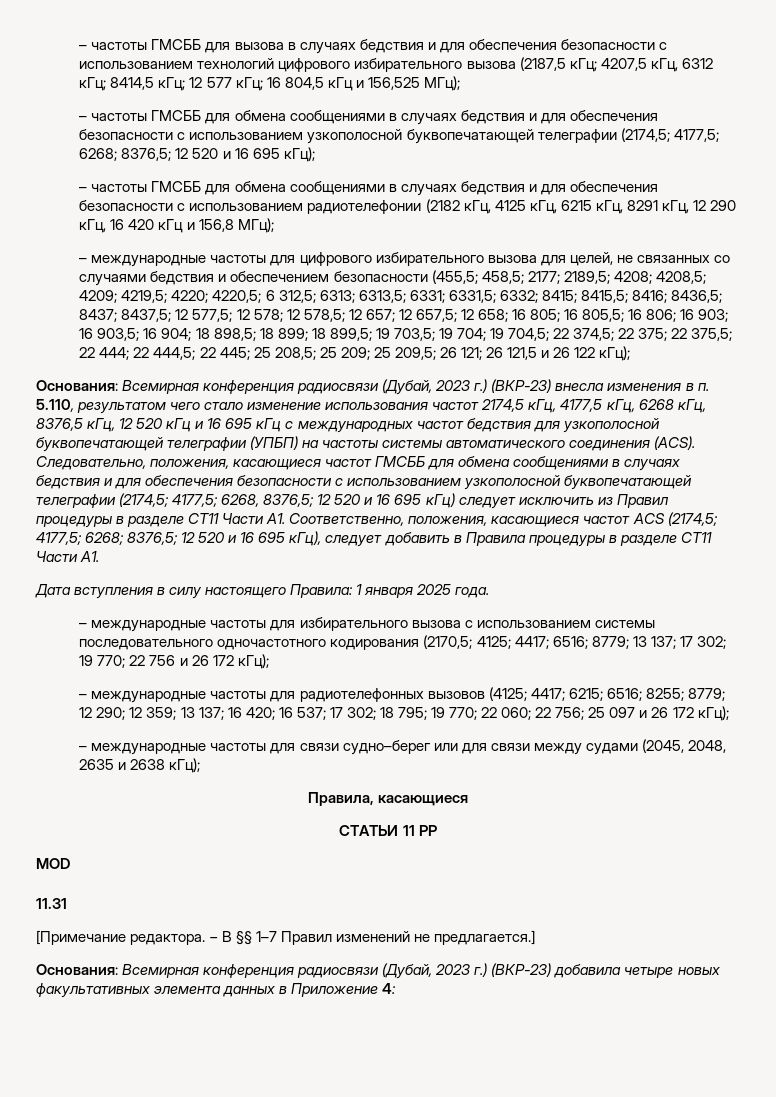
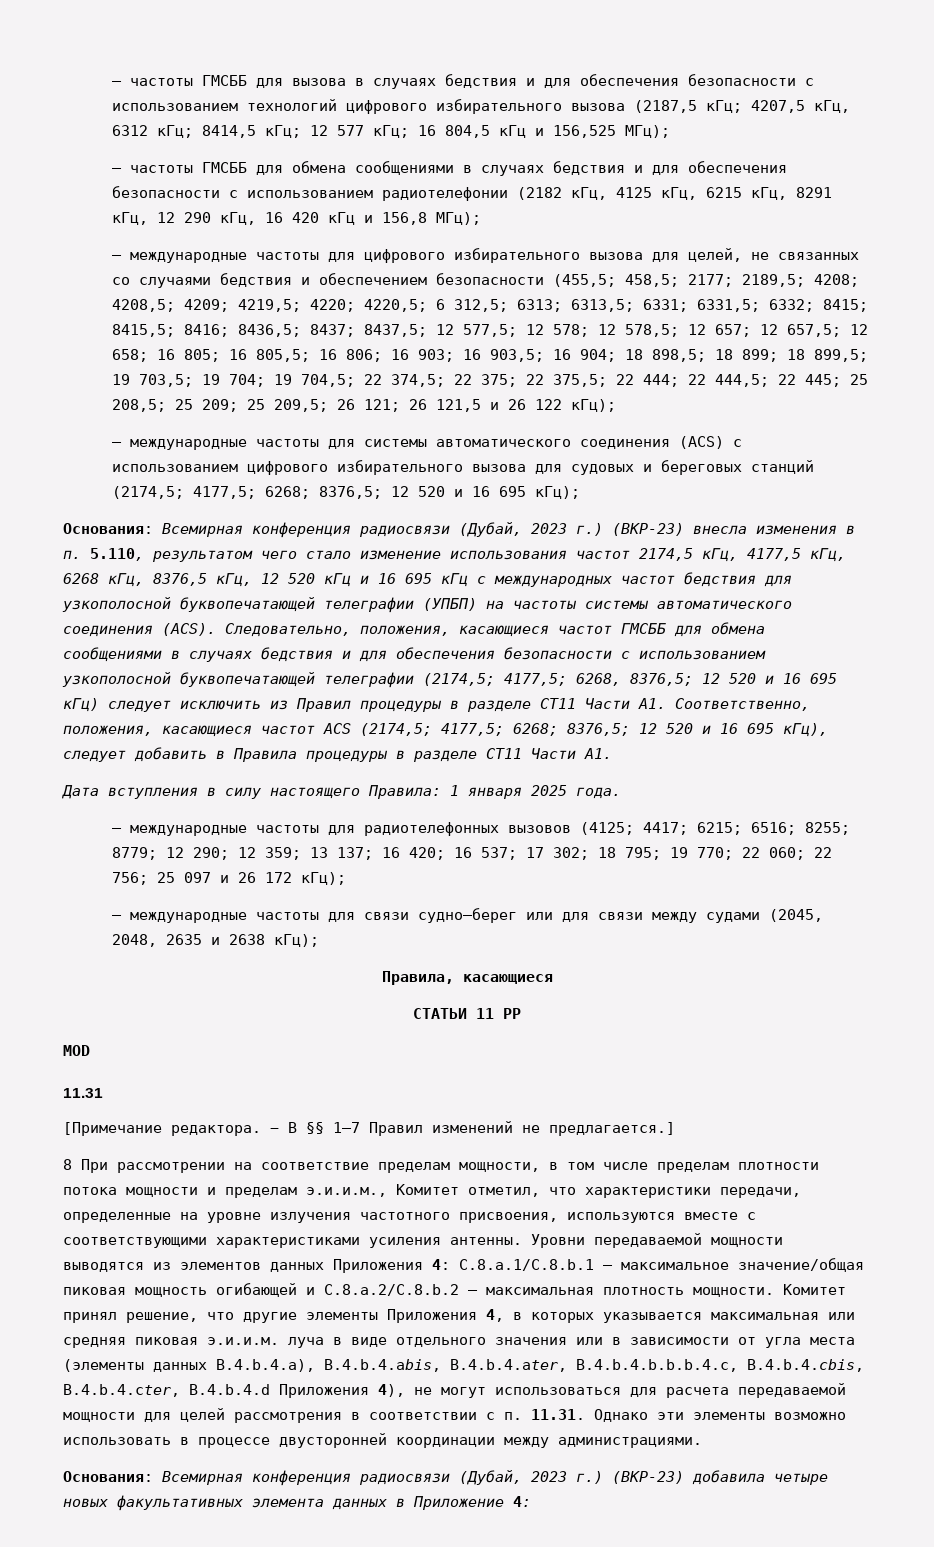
- – частоты ГМСББ для обмена сообщениями в случаях бедствия и для обеспечения безопасности с использованием узкополосной буквопечатающей телеграфии (2174,5; 4177,5; 6268; 8376,5; 12 520 и 16 695 кГц);
+ – международные частоты для системы автоматического соединения (ACS) с использованием цифрового избирательного вызова для судовых и береговых станций (2174,5; 4177,5; 6268; 8376,5; 12 520 и 16 695 кГц);
- – международные частоты для избирательного вызова с использованием системы последовательного одночастотного кодирования (2170,5; 4125; 4417; 6516; 8779; 13 137; 17 302; 19 770; 22 756 и 26 172 кГц);
+ 8 При рассмотрении на соответствие пределам мощности, в том числе пределам плотности потока мощности и пределам э.и.и.м., Комитет отметил, что характеристики передачи, определенные на уровне излучения частотного присвоения, используются вместе с соответствующими характеристиками усиления антенны. Уровни передаваемой мощности выводятся из элементов данных Приложения 4: C.8.a.1/C.8.b.1 – максимальное значение/общая пиковая мощность огибающей и C.8.a.2/C.8.b.2 – максимальная плотность мощности. Комитет принял решение, что другие элементы Приложения 4, в которых указывается максимальная или средняя пиковая э.и.и.м. луча в виде отдельного значения или в зависимости от угла места (элементы данных B.4.b.4.a), B.4.b.4.abis, B.4.b.4.ater, B.4.b.4.b.b.b.4.c, B.4.b.4.cbis, B.4.b.4.cter, B.4.b.4.d Приложения 4), не могут использоваться для расчета передаваемой мощности для целей рассмотрения в соответствии с п. 11.31. Однако эти элементы возможно использовать в процессе двусторонней координации между администрациями.

